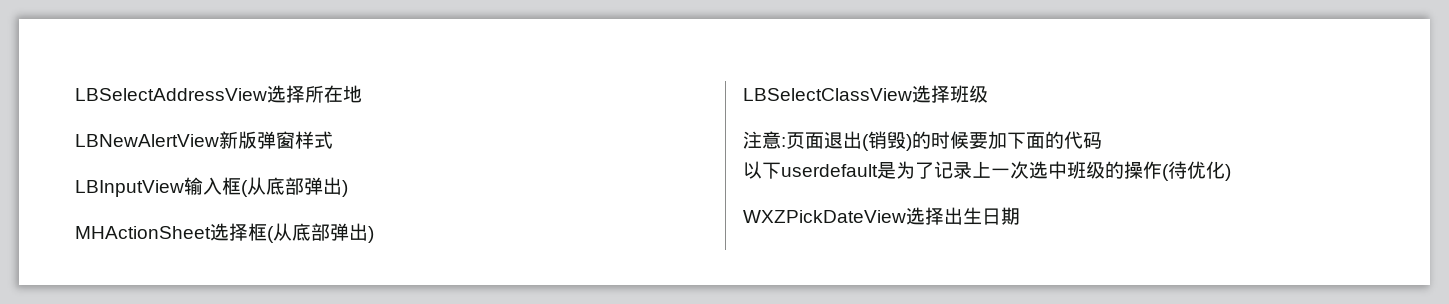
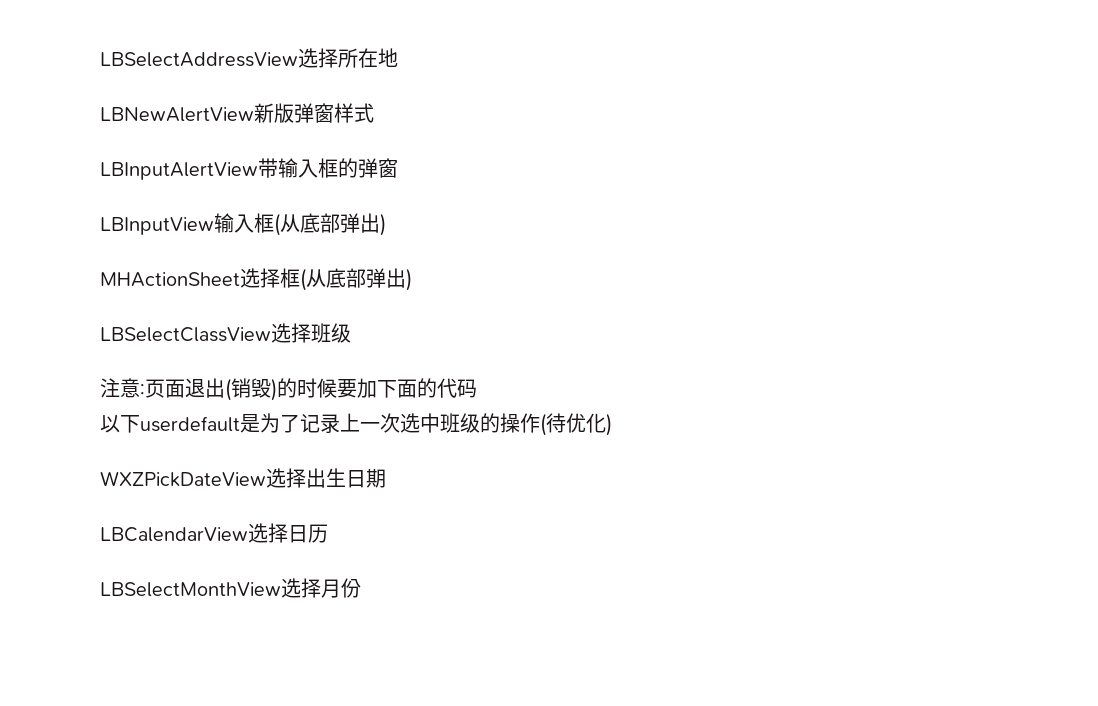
+ LBInputAlertView带输入框的弹窗
+ LBCalendarView选择日历
+ LBSelectMonthView选择月份

